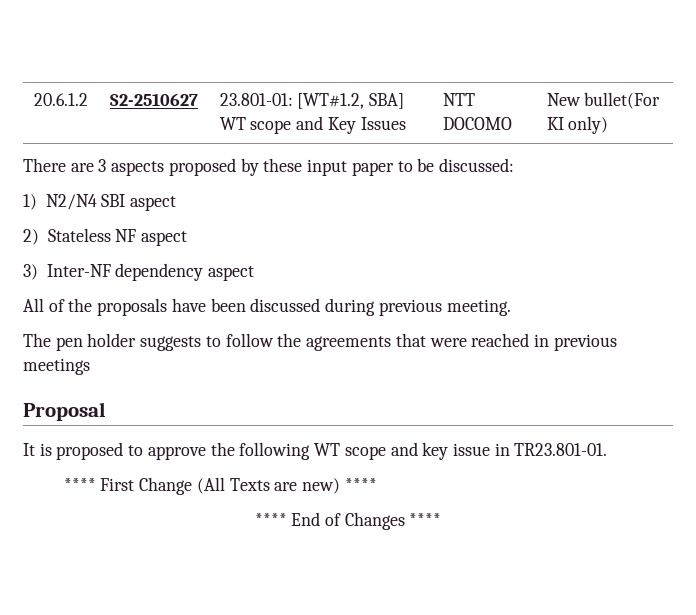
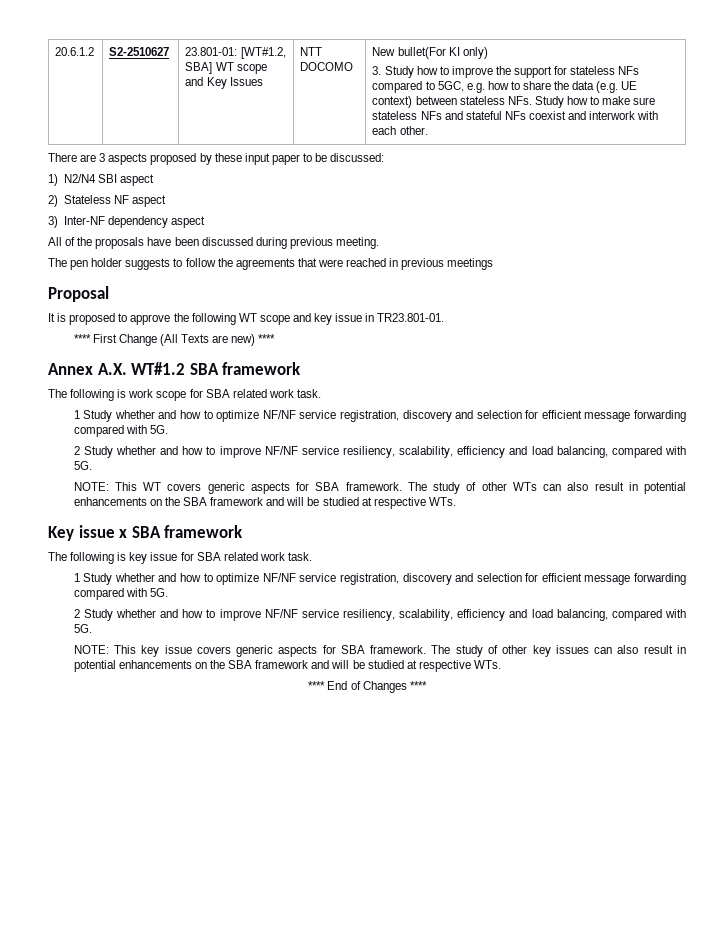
+ 3. Study how to improve the support for stateless NFs compared to 5GC, e.g. how to share the data (e.g. UE context) between stateless NFs. Study how to make sure stateless NFs and stateful NFs coexist and interwork with each other.
+ Annex A.X. WT#1.2 SBA framework
+ The following is work scope for SBA related work task.
+ 1 Study whether and how to optimize NF/NF service registration, discovery and selection for efficient message forwarding compared with 5G.
+ 2 Study whether and how to improve NF/NF service resiliency, scalability, efficiency and load balancing, compared with 5G.
+ NOTE: This WT covers generic aspects for SBA framework. The study of other WTs can also result in potential enhancements on the SBA framework and will be studied at respective WTs.
+ Key issue x SBA framework
+ The following is key issue for SBA related work task.
+ 1 Study whether and how to optimize NF/NF service registration, discovery and selection for efficient message forwarding compared with 5G.
+ 2 Study whether and how to improve NF/NF service resiliency, scalability, efficiency and load balancing, compared with 5G.
+ NOTE: This key issue covers generic aspects for SBA framework. The study of other key issues can also result in potential enhancements on the SBA framework and will be studied at respective WTs.

